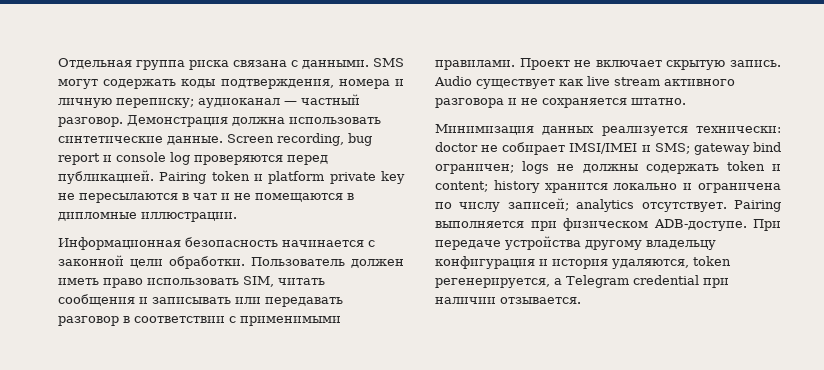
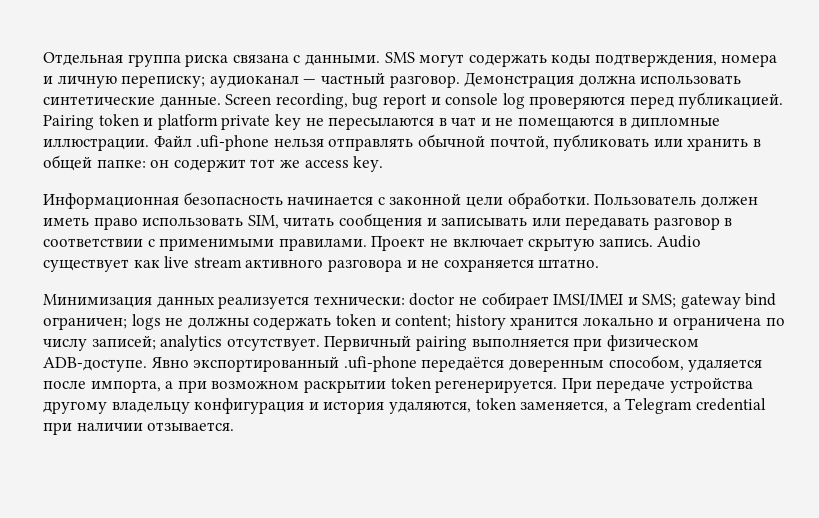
+ Файл .ufi-phone нельзя отправлять обычной почтой, публиковать или хранить в общей папке: он содержит тот же access key.
- Pairing выполняется при физическом ADB-доступе.
+ Первичный pairing выполняется при физическом ADB-доступе.
+ Явно экспортированный .ufi-phone передаётся доверенным способом, удаляется после импорта, а при возможном раскрытии token регенерируется.
- При передаче устройства другому владельцу конфигурация и история удаляются, token регенерируется, а Telegram credential при наличии отзывается.
+ При передаче устройства другому владельцу конфигурация и история удаляются, token заменяется, а Telegram credential при наличии отзывается.

